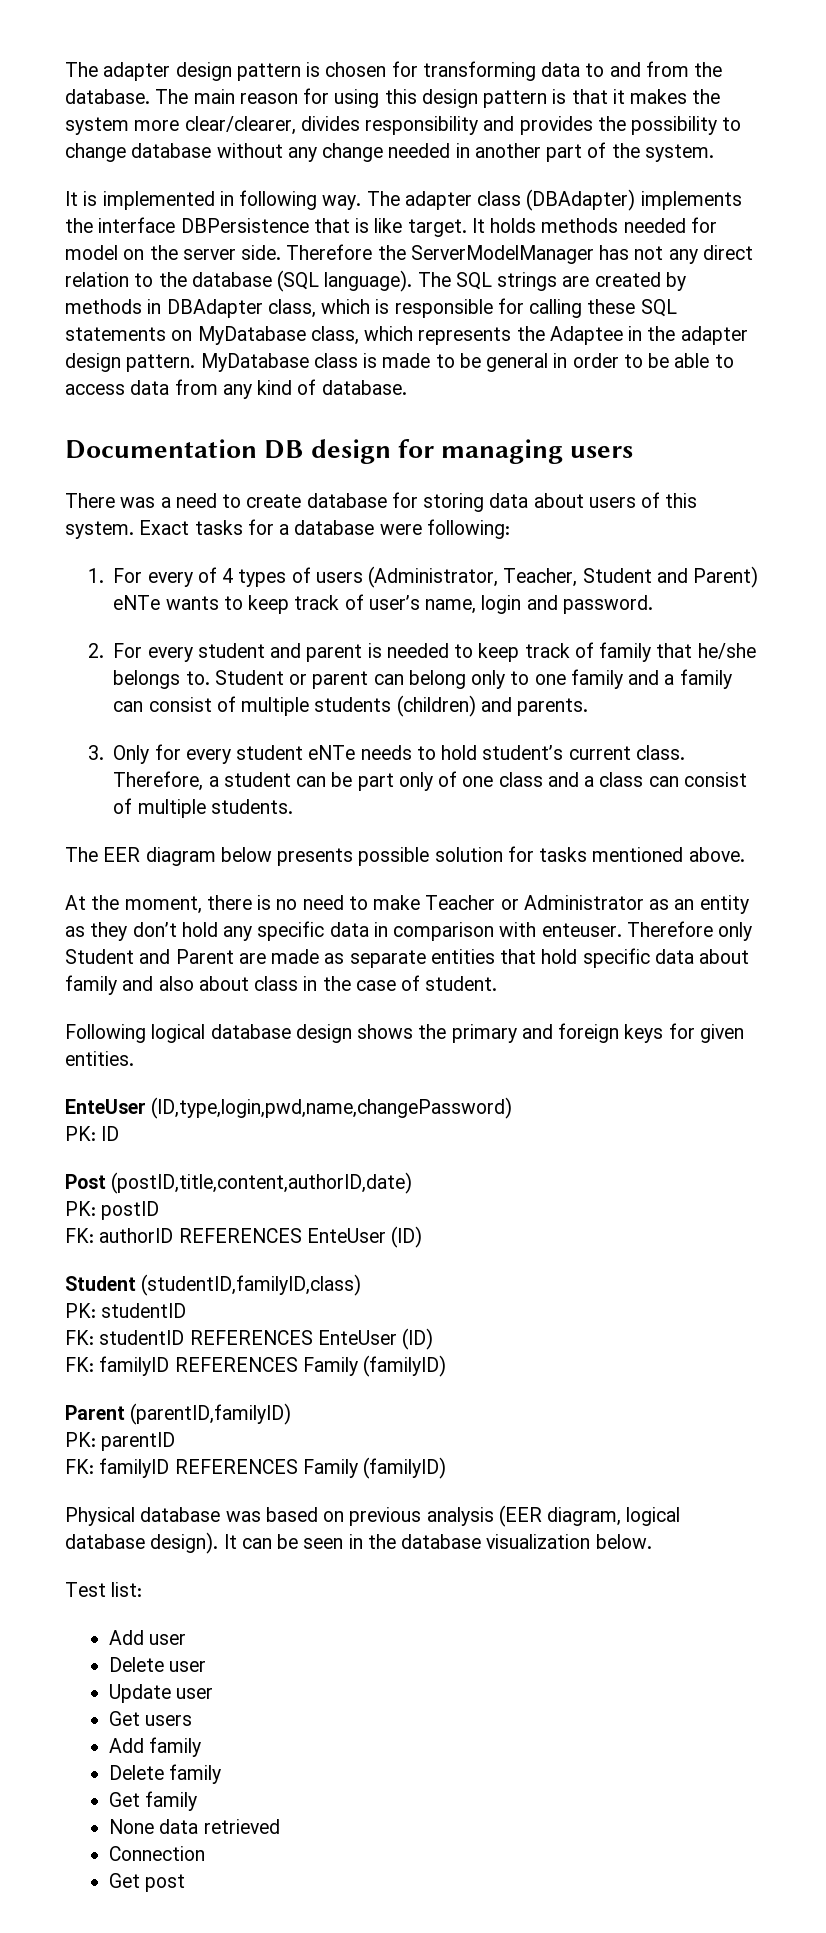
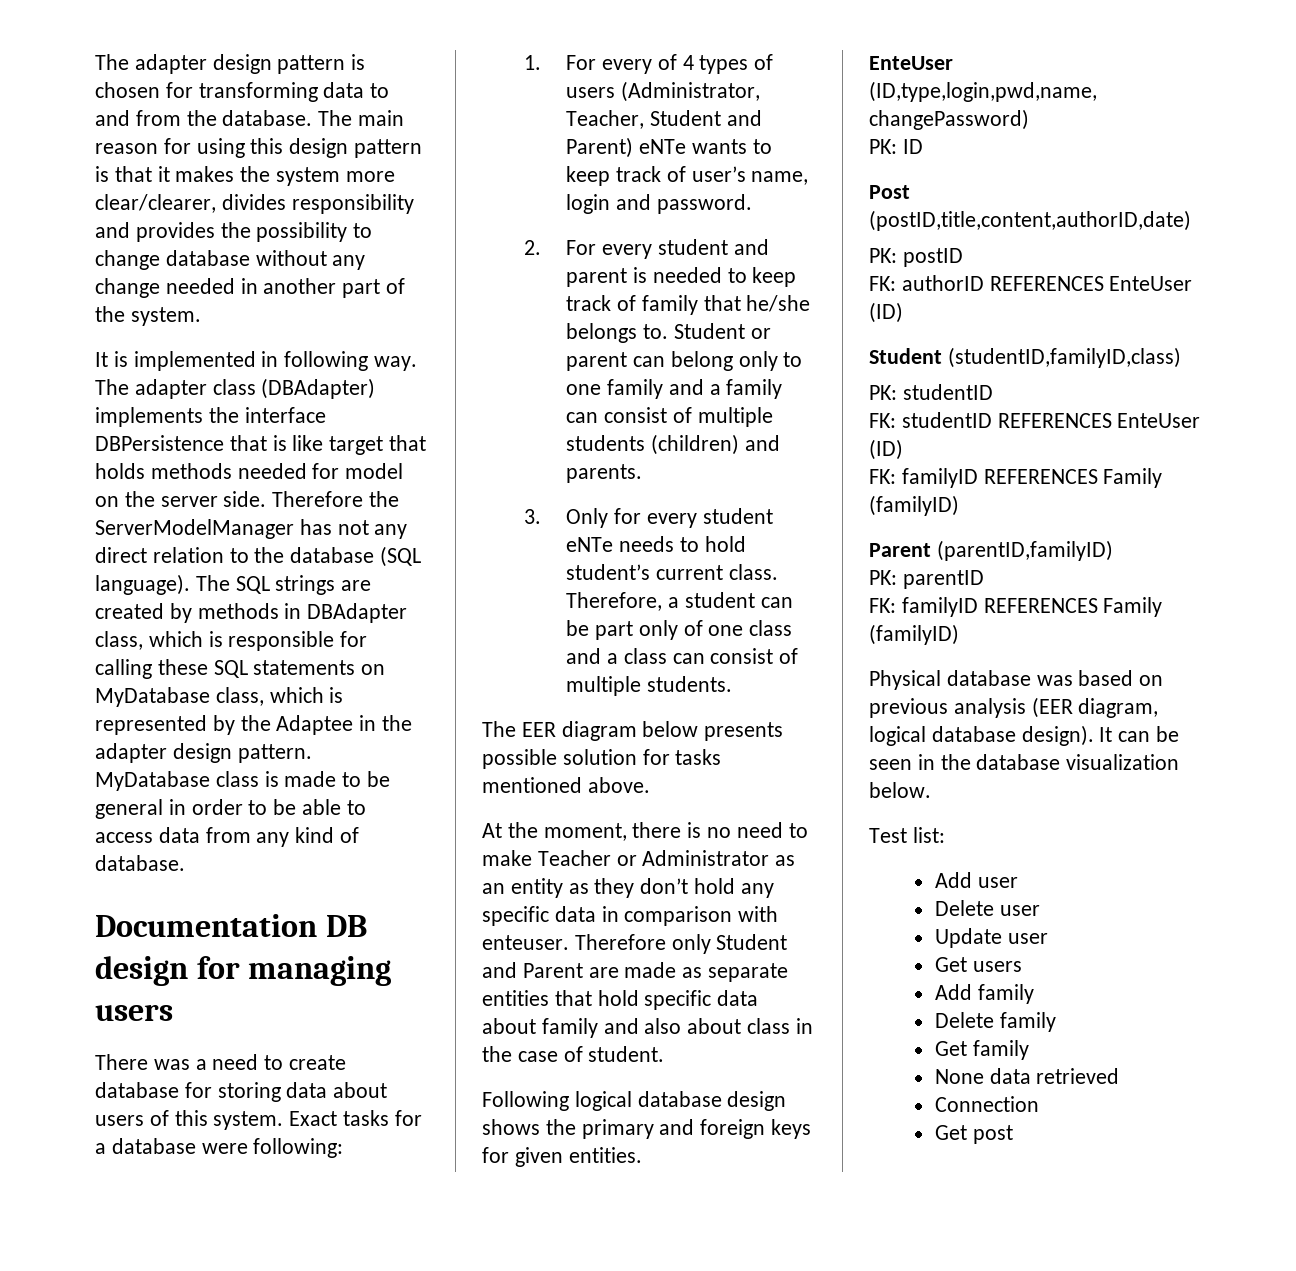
- The adapter class (DBAdapter) implements the interface DBPersistence that is like target. It holds methods needed for model on the server side.
+ The adapter class (DBAdapter) implements the interface DBPersistence that is like target that holds methods needed for model on the server side.
- The SQL strings are created by methods in DBAdapter class, which is responsible for calling these SQL statements on MyDatabase class, which represents the Adaptee in the adapter design pattern.
+ The SQL strings are created by methods in DBAdapter class, which is responsible for calling these SQL statements on MyDatabase class, which is represented by the Adaptee in the adapter design pattern.

